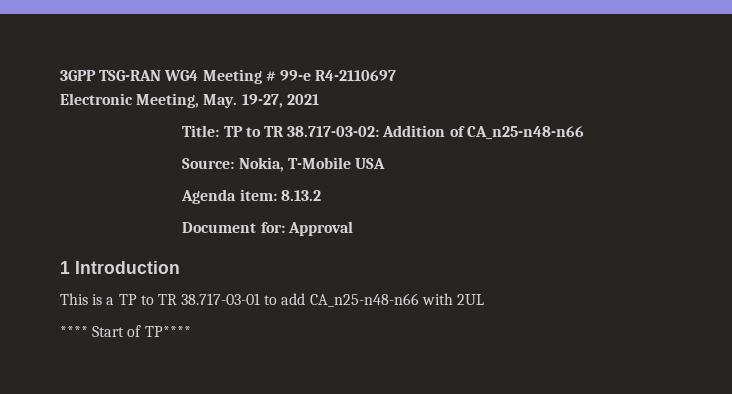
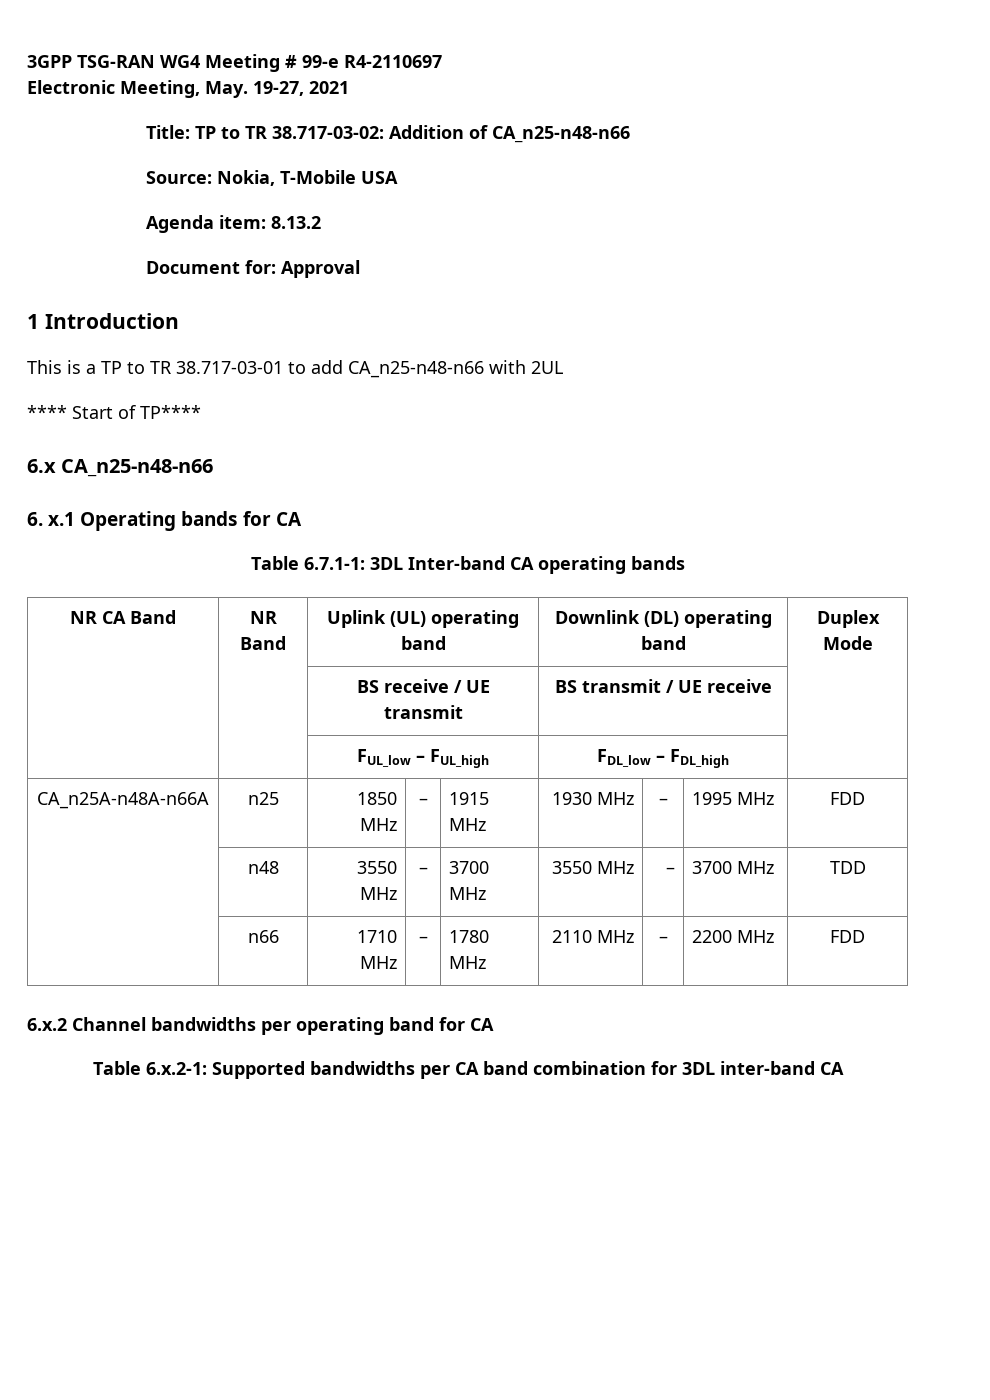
+ 6.x CA_n25-n48-n66
+ 6. x.1 Operating bands for CA
+ Table 6.7.1-1: 3DL Inter-band CA operating bands
+ NR CA Band | NR Band | Uplink (UL) operating band | Downlink (DL) operating band | Duplex Mode
+ | | BS receive / UE transmit | BS transmit / UE receive |
+ | | FUL_low – FUL_high | FDL_low – FDL_high |
+ CA_n25A-n48A-n66A | n25 | 1850 MHz | – | 1915 MHz | 1930 MHz | – | 1995 MHz | FDD
+ | n48 | 3550 MHz | – | 3700 MHz | 3550 MHz | – | 3700 MHz | TDD
+ | n66 | 1710 MHz | – | 1780 MHz | 2110 MHz | – | 2200 MHz | FDD
+ 6.x.2 Channel bandwidths per operating band for CA
+ Table 6.x.2-1: Supported bandwidths per CA band combination for 3DL inter-band CA

